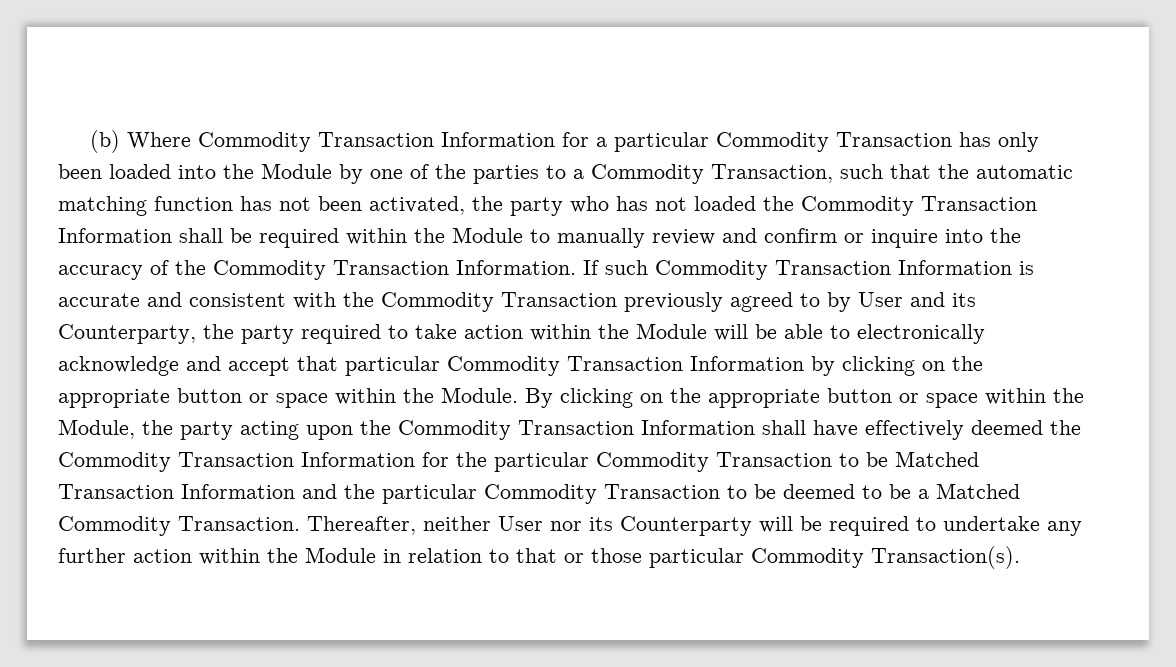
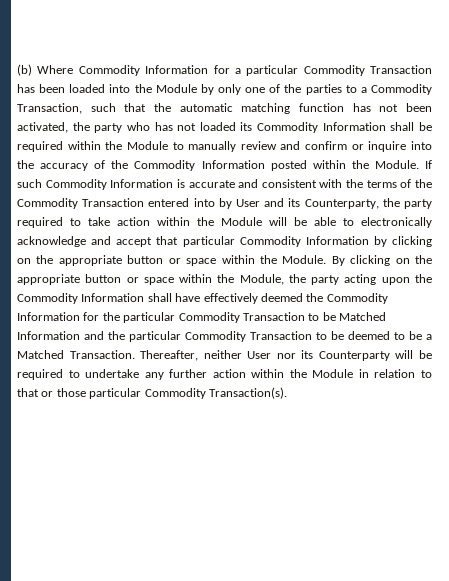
- (b) Where Commodity Transaction Information for a particular Commodity Transaction has only been loaded into the Module by one of the parties to a Commodity Transaction, such that the automatic matching function has not been activated, the party who has not loaded the Commodity Transaction Information shall be required within the Module to manually review and confirm or inquire into the accuracy of the Commodity Transaction Information.
+ (b) Where Commodity Information for a particular Commodity Transaction has been loaded into the Module by only one of the parties to a Commodity Transaction, such that the automatic matching function has not been activated, the party who has not loaded its Commodity Information shall be required within the Module to manually review and confirm or inquire into the accuracy of the Commodity Information posted within the Module.
- If such Commodity Transaction Information is accurate and consistent with the Commodity Transaction previously agreed to by User and its Counterparty, the party required to take action within the Module will be able to electronically acknowledge and accept that particular Commodity Transaction Information by clicking on the appropriate button or space within the Module.
+ If such Commodity Information is accurate and consistent with the terms of the Commodity Transaction entered into by User and its Counterparty, the party required to take action within the Module will be able to electronically acknowledge and accept that particular Commodity Information by clicking on the appropriate button or space within the Module.
- By clicking on the appropriate button or space within the Module, the party acting upon the Commodity Transaction Information shall have effectively deemed the Commodity Transaction Information for the particular Commodity Transaction to be Matched Transaction Information and the particular Commodity Transaction to be deemed to be a Matched Commodity Transaction.
+ By clicking on the appropriate button or space within the Module, the party acting upon the Commodity Information shall have effectively deemed the Commodity Information for the particular Commodity Transaction to be Matched Information and the particular Commodity Transaction to be deemed to be a Matched Transaction.

